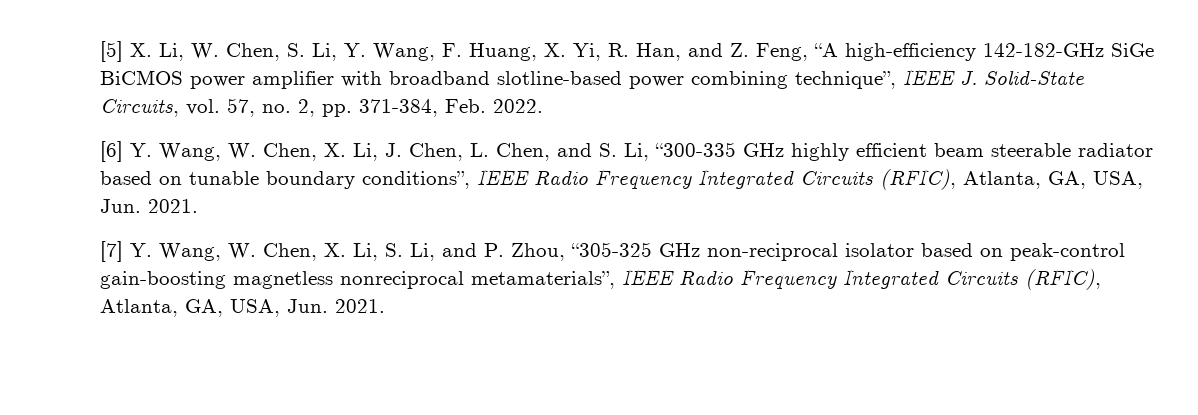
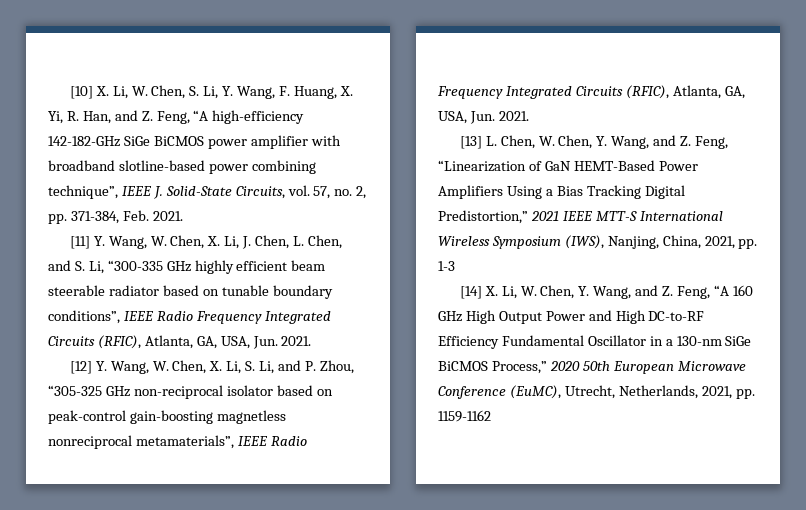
- [5] X. Li, W. Chen, S. Li, Y. Wang, F. Huang, X. Yi, R. Han, and Z. Feng, “A high-efficiency 142-182-GHz SiGe BiCMOS power amplifier with broadband slotline-based power combining technique”, IEEE J. Solid-State Circuits, vol. 57, no. 2, pp. 371-384, Feb. 2022.
- [6] Y. Wang, W. Chen, X. Li, J. Chen, L. Chen, and S. Li, “300-335 GHz highly efficient beam steerable radiator based on tunable boundary conditions”, IEEE Radio Frequency Integrated Circuits (RFIC), Atlanta, GA, USA, Jun. 2021.
+ [10] X. Li, W. Chen, S. Li, Y. Wang, F. Huang, X. Yi, R. Han, and Z. Feng, “A high-efficiency 142-182-GHz SiGe BiCMOS power amplifier with broadband slotline-based power combining technique”, IEEE J. Solid-State Circuits, vol. 57, no. 2, pp. 371-384, Feb. 2021.
+ [11] Y. Wang, W. Chen, X. Li, J. Chen, L. Chen, and S. Li, “300-335 GHz highly efficient beam steerable radiator based on tunable boundary conditions”, IEEE Radio Frequency Integrated Circuits (RFIC), Atlanta, GA, USA, Jun. 2021.
- [7] Y. Wang, W. Chen, X. Li, S. Li, and P. Zhou, “305-325 GHz non-reciprocal isolator based on peak-control gain-boosting magnetless nonreciprocal metamaterials”, IEEE Radio Frequency Integrated Circuits (RFIC), Atlanta, GA, USA, Jun. 2021.
+ [12] Y. Wang, W. Chen, X. Li, S. Li, and P. Zhou, “305-325 GHz non-reciprocal isolator based on peak-control gain-boosting magnetless nonreciprocal metamaterials”, IEEE Radio Frequency Integrated Circuits (RFIC), Atlanta, GA, USA, Jun. 2021.
+ [13] L. Chen, W. Chen, Y. Wang, and Z. Feng, “Linearization of GaN HEMT-Based Power Amplifiers Using a Bias Tracking Digital Predistortion,” 2021 IEEE MTT-S International Wireless Symposium (IWS), Nanjing, China, 2021, pp. 1-3
+ [14] X. Li, W. Chen, Y. Wang, and Z. Feng, “A 160 GHz High Output Power and High DC-to-RF Efficiency Fundamental Oscillator in a 130-nm SiGe BiCMOS Process,” 2020 50th European Microwave Conference (EuMC), Utrecht, Netherlands, 2021, pp. 1159-1162

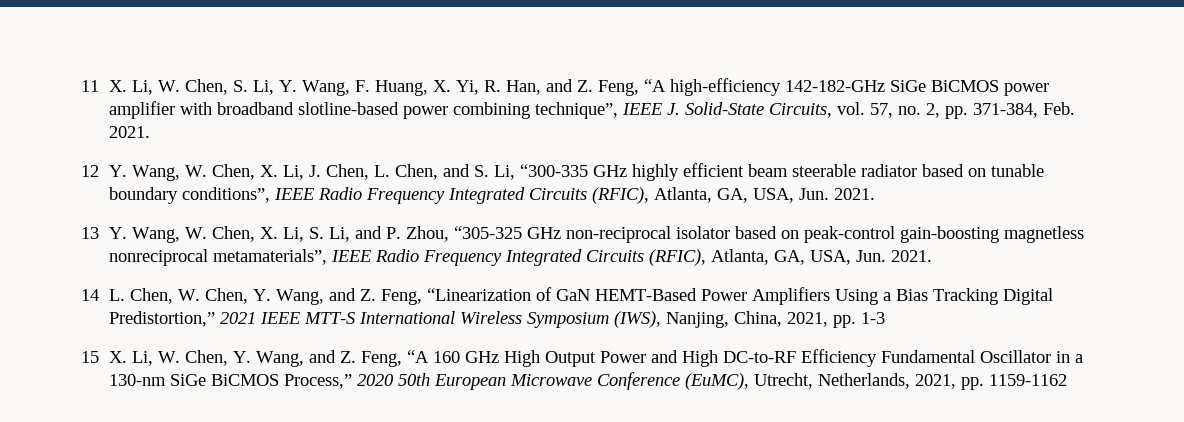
- [10] X. Li, W. Chen, S. Li, Y. Wang, F. Huang, X. Yi, R. Han, and Z. Feng, “A high-efficiency 142-182-GHz SiGe BiCMOS power amplifier with broadband slotline-based power combining technique”, IEEE J. Solid-State Circuits, vol. 57, no. 2, pp. 371-384, Feb. 2021.
+ 11 X. Li, W. Chen, S. Li, Y. Wang, F. Huang, X. Yi, R. Han, and Z. Feng, “A high-efficiency 142-182-GHz SiGe BiCMOS power amplifier with broadband slotline-based power combining technique”, IEEE J. Solid-State Circuits, vol. 57, no. 2, pp. 371-384, Feb. 2021.
- [11] Y. Wang, W. Chen, X. Li, J. Chen, L. Chen, and S. Li, “300-335 GHz highly efficient beam steerable radiator based on tunable boundary conditions”, IEEE Radio Frequency Integrated Circuits (RFIC), Atlanta, GA, USA, Jun. 2021.
+ 12 Y. Wang, W. Chen, X. Li, J. Chen, L. Chen, and S. Li, “300-335 GHz highly efficient beam steerable radiator based on tunable boundary conditions”, IEEE Radio Frequency Integrated Circuits (RFIC), Atlanta, GA, USA, Jun. 2021.
- [12] Y. Wang, W. Chen, X. Li, S. Li, and P. Zhou, “305-325 GHz non-reciprocal isolator based on peak-control gain-boosting magnetless nonreciprocal metamaterials”, IEEE Radio Frequency Integrated Circuits (RFIC), Atlanta, GA, USA, Jun. 2021.
+ 13 Y. Wang, W. Chen, X. Li, S. Li, and P. Zhou, “305-325 GHz non-reciprocal isolator based on peak-control gain-boosting magnetless nonreciprocal metamaterials”, IEEE Radio Frequency Integrated Circuits (RFIC), Atlanta, GA, USA, Jun. 2021.
- [13] L. Chen, W. Chen, Y. Wang, and Z. Feng, “Linearization of GaN HEMT-Based Power Amplifiers Using a Bias Tracking Digital Predistortion,” 2021 IEEE MTT-S International Wireless Symposium (IWS), Nanjing, China, 2021, pp. 1-3
+ 14 L. Chen, W. Chen, Y. Wang, and Z. Feng, “Linearization of GaN HEMT-Based Power Amplifiers Using a Bias Tracking Digital Predistortion,” 2021 IEEE MTT-S International Wireless Symposium (IWS), Nanjing, China, 2021, pp. 1-3
- [14] X. Li, W. Chen, Y. Wang, and Z. Feng, “A 160 GHz High Output Power and High DC-to-RF Efficiency Fundamental Oscillator in a 130-nm SiGe BiCMOS Process,” 2020 50th European Microwave Conference (EuMC), Utrecht, Netherlands, 2021, pp. 1159-1162
+ 15 X. Li, W. Chen, Y. Wang, and Z. Feng, “A 160 GHz High Output Power and High DC-to-RF Efficiency Fundamental Oscillator in a 130-nm SiGe BiCMOS Process,” 2020 50th European Microwave Conference (EuMC), Utrecht, Netherlands, 2021, pp. 1159-1162

